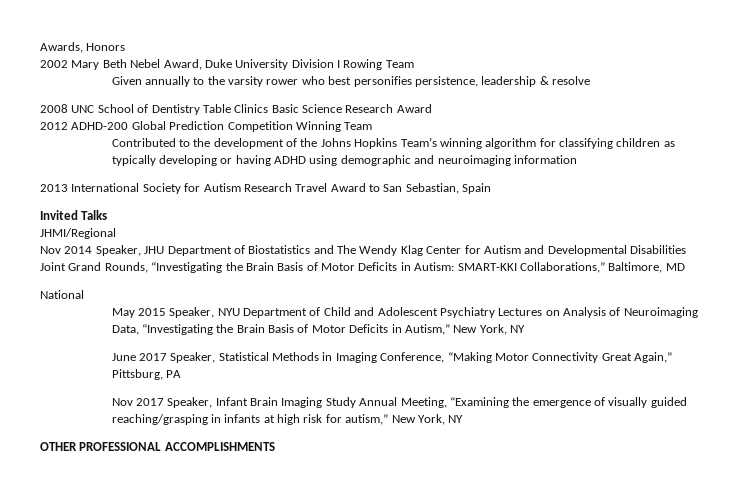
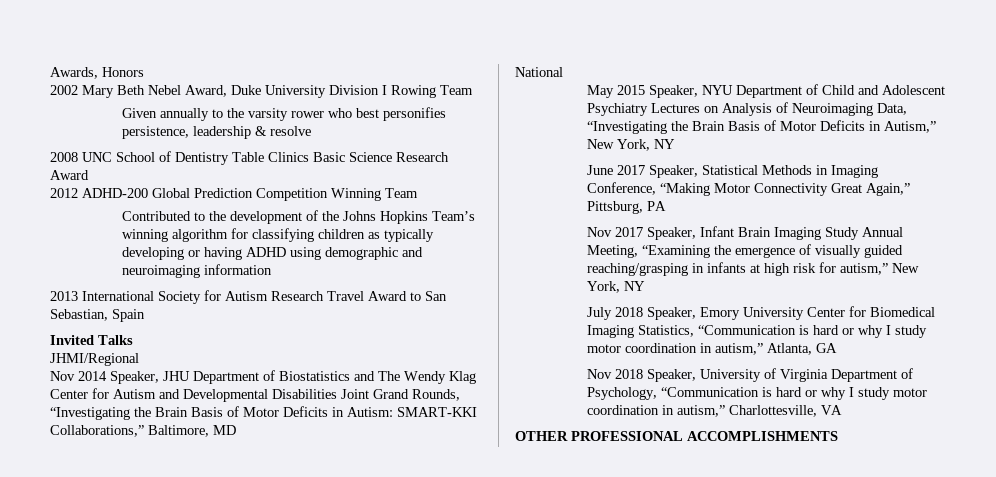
+ July 2018 Speaker, Emory University Center for Biomedical Imaging Statistics, “Communication is hard or why I study motor coordination in autism,” Atlanta, GA
+ Nov 2018 Speaker, University of Virginia Department of Psychology, “Communication is hard or why I study motor coordination in autism,” Charlottesville, VA

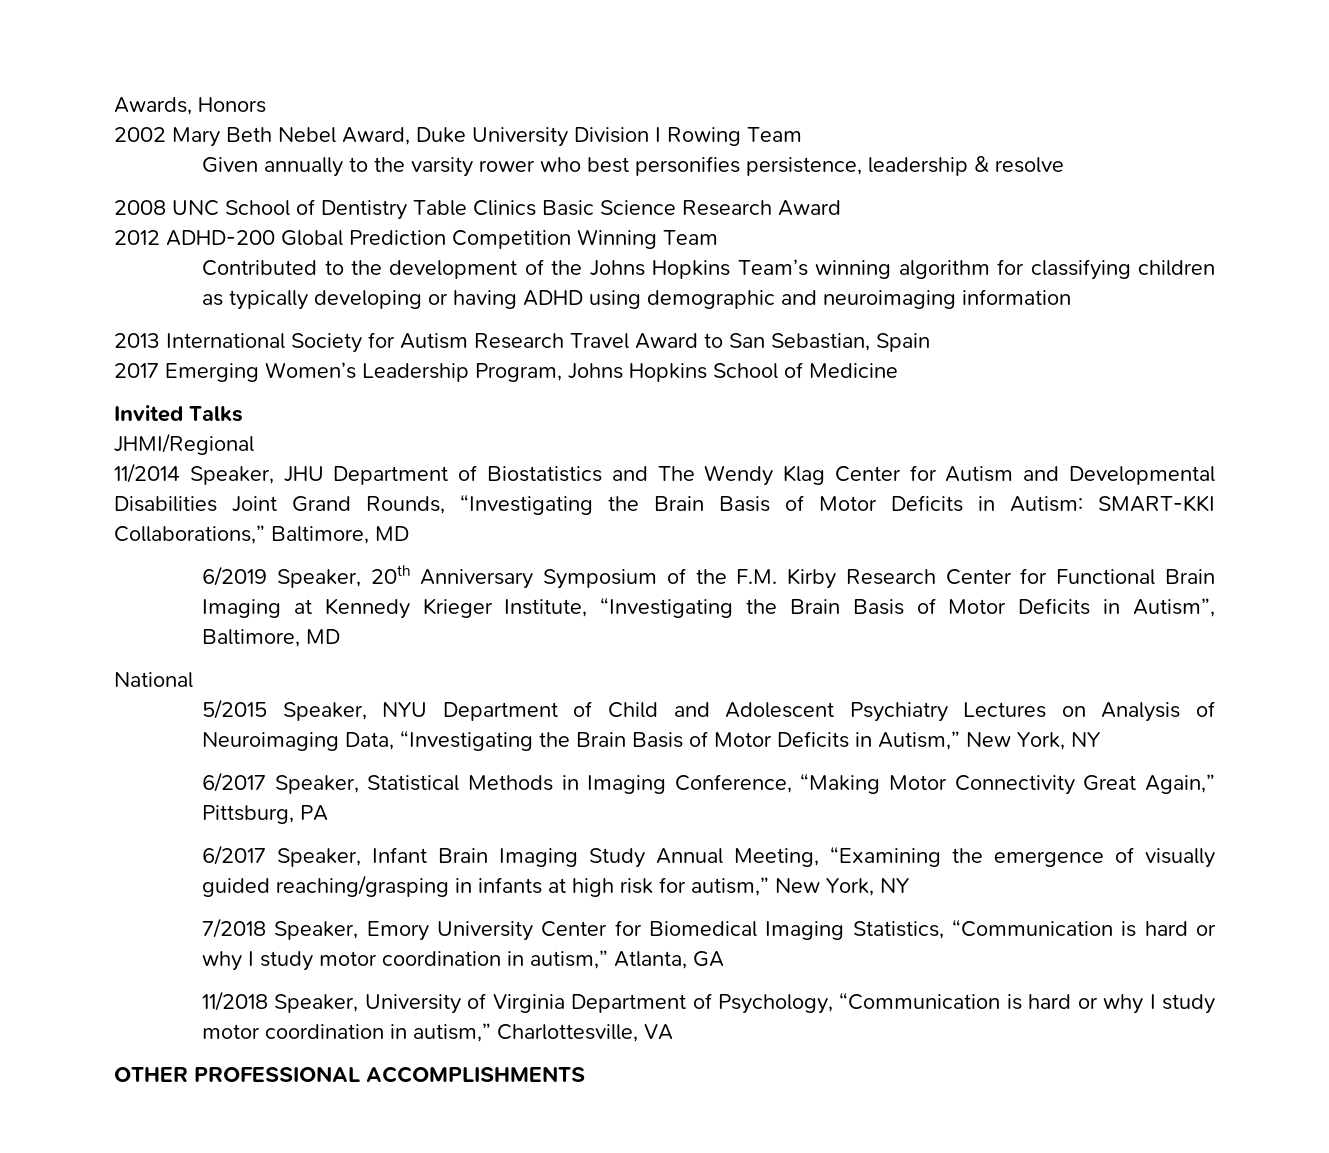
+ 2017 Emerging Women’s Leadership Program, Johns Hopkins School of Medicine
- Nov 2014 Speaker, JHU Department of Biostatistics and The Wendy Klag Center for Autism and Developmental Disabilities Joint Grand Rounds, “Investigating the Brain Basis of Motor Deficits in Autism: SMART-KKI Collaborations,” Baltimore, MD
+ 11/2014 Speaker, JHU Department of Biostatistics and The Wendy Klag Center for Autism and Developmental Disabilities Joint Grand Rounds, “Investigating the Brain Basis of Motor Deficits in Autism: SMART-KKI Collaborations,” Baltimore, MD
+ 6/2019 Speaker, 20th Anniversary Symposium of the F.M. Kirby Research Center for Functional Brain Imaging at Kennedy Krieger Institute, “Investigating the Brain Basis of Motor Deficits in Autism”, Baltimore, MD
- May 2015 Speaker, NYU Department of Child and Adolescent Psychiatry Lectures on Analysis of Neuroimaging Data, “Investigating the Brain Basis of Motor Deficits in Autism,” New York, NY
+ 5/2015 Speaker, NYU Department of Child and Adolescent Psychiatry Lectures on Analysis of Neuroimaging Data, “Investigating the Brain Basis of Motor Deficits in Autism,” New York, NY
- June 2017 Speaker, Statistical Methods in Imaging Conference, “Making Motor Connectivity Great Again,” Pittsburg, PA
+ 6/2017 Speaker, Statistical Methods in Imaging Conference, “Making Motor Connectivity Great Again,” Pittsburg, PA
- Nov 2017 Speaker, Infant Brain Imaging Study Annual Meeting, “Examining the emergence of visually guided reaching/grasping in infants at high risk for autism,” New York, NY
+ 6/2017 Speaker, Infant Brain Imaging Study Annual Meeting, “Examining the emergence of visually guided reaching/grasping in infants at high risk for autism,” New York, NY
- July 2018 Speaker, Emory University Center for Biomedical Imaging Statistics, “Communication is hard or why I study motor coordination in autism,” Atlanta, GA
+ 7/2018 Speaker, Emory University Center for Biomedical Imaging Statistics, “Communication is hard or why I study motor coordination in autism,” Atlanta, GA
- Nov 2018 Speaker, University of Virginia Department of Psychology, “Communication is hard or why I study motor coordination in autism,” Charlottesville, VA
+ 11/2018 Speaker, University of Virginia Department of Psychology, “Communication is hard or why I study motor coordination in autism,” Charlottesville, VA

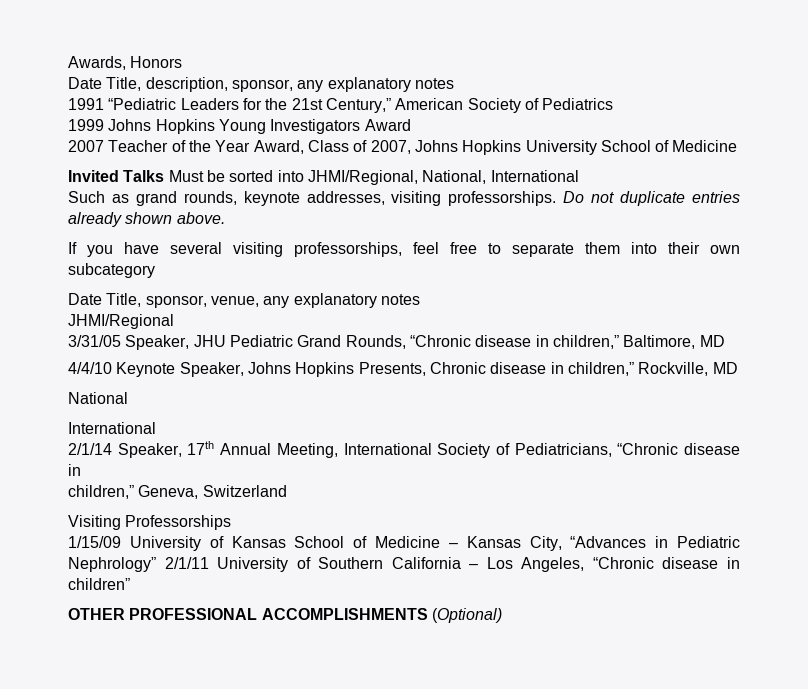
- 2002 Mary Beth Nebel Award, Duke University Division I Rowing Team
- Given annually to the varsity rower who best personifies persistence, leadership & resolve
- 2008 UNC School of Dentistry Table Clinics Basic Science Research Award
- 2012 ADHD-200 Global Prediction Competition Winning Team
- Contributed to the development of the Johns Hopkins Team’s winning algorithm for classifying children as typically developing or having ADHD using demographic and neuroimaging information
- 2013 International Society for Autism Research Travel Award to San Sebastian, Spain
- 2017 Emerging Women’s Leadership Program, Johns Hopkins School of Medicine
+ Date Title, description, sponsor, any explanatory notes
+ 1991 “Pediatric Leaders for the 21st Century,” American Society of Pediatrics
+ 1999 Johns Hopkins Young Investigators Award
+ 2007 Teacher of the Year Award, Class of 2007, Johns Hopkins University School of Medicine
- Invited Talks
+ Invited Talks Must be sorted into JHMI/Regional, National, International
+ Such as grand rounds, keynote addresses, visiting professorships. Do not duplicate entries already shown above.
+ If you have several visiting professorships, feel free to separate them into their own subcategory
+ Date Title, sponsor, venue, any explanatory notes
- 11/2014 Speaker, JHU Department of Biostatistics and The Wendy Klag Center for Autism and Developmental Disabilities Joint Grand Rounds, “Investigating the Brain Basis of Motor Deficits in Autism: SMART-KKI Collaborations,” Baltimore, MD
- 6/2019 Speaker, 20th Anniversary Symposium of the F.M. Kirby Research Center for Functional Brain Imaging at Kennedy Krieger Institute, “Investigating the Brain Basis of Motor Deficits in Autism”, Baltimore, MD
+ 3/31/05 Speaker, JHU Pediatric Grand Rounds, “Chronic disease in children,” Baltimore, MD
+ 4/4/10 Keynote Speaker, Johns Hopkins Presents, Chronic disease in children,” Rockville, MD
  National
- 5/2015 Speaker, NYU Department of Child and Adolescent Psychiatry Lectures on Analysis of Neuroimaging Data, “Investigating the Brain Basis of Motor Deficits in Autism,” New York, NY
- 6/2017 Speaker, Statistical Methods in Imaging Conference, “Making Motor Connectivity Great Again,” Pittsburg, PA
- 6/2017 Speaker, Infant Brain Imaging Study Annual Meeting, “Examining the emergence of visually guided reaching/grasping in infants at high risk for autism,” New York, NY
- 7/2018 Speaker, Emory University Center for Biomedical Imaging Statistics, “Communication is hard or why I study motor coordination in autism,” Atlanta, GA
- 11/2018 Speaker, University of Virginia Department of Psychology, “Communication is hard or why I study motor coordination in autism,” Charlottesville, VA
+ International
+ 2/1/14 Speaker, 17th Annual Meeting, International Society of Pediatricians, “Chronic disease in
+ children,” Geneva, Switzerland
+ Visiting Professorships
+ 1/15/09 University of Kansas School of Medicine – Kansas City, “Advances in Pediatric Nephrology” 2/1/11 University of Southern California – Los Angeles, “Chronic disease in children”
- OTHER PROFESSIONAL ACCOMPLISHMENTS
+ OTHER PROFESSIONAL ACCOMPLISHMENTS (Optional)

